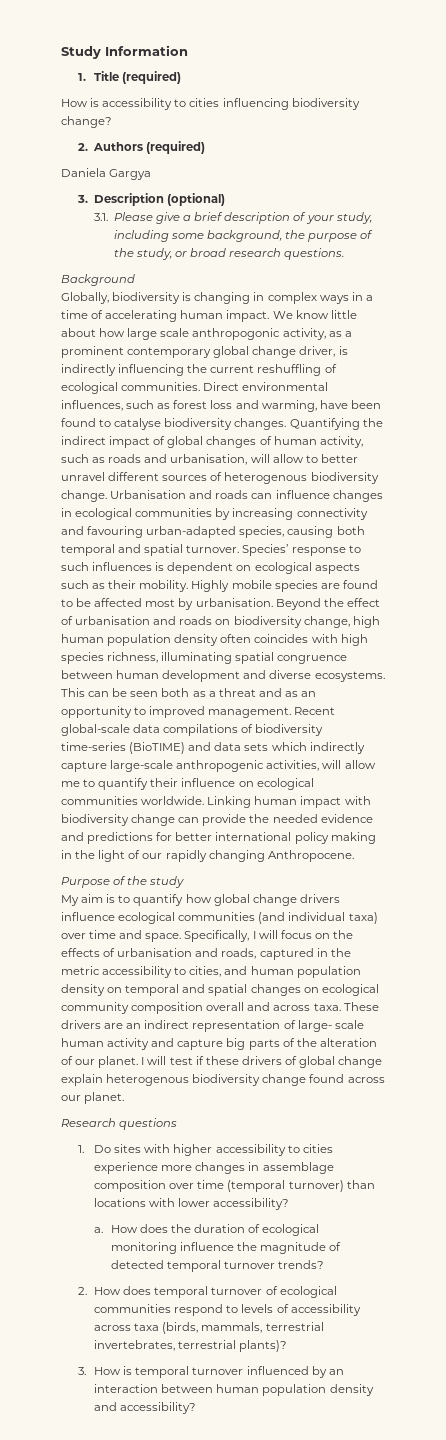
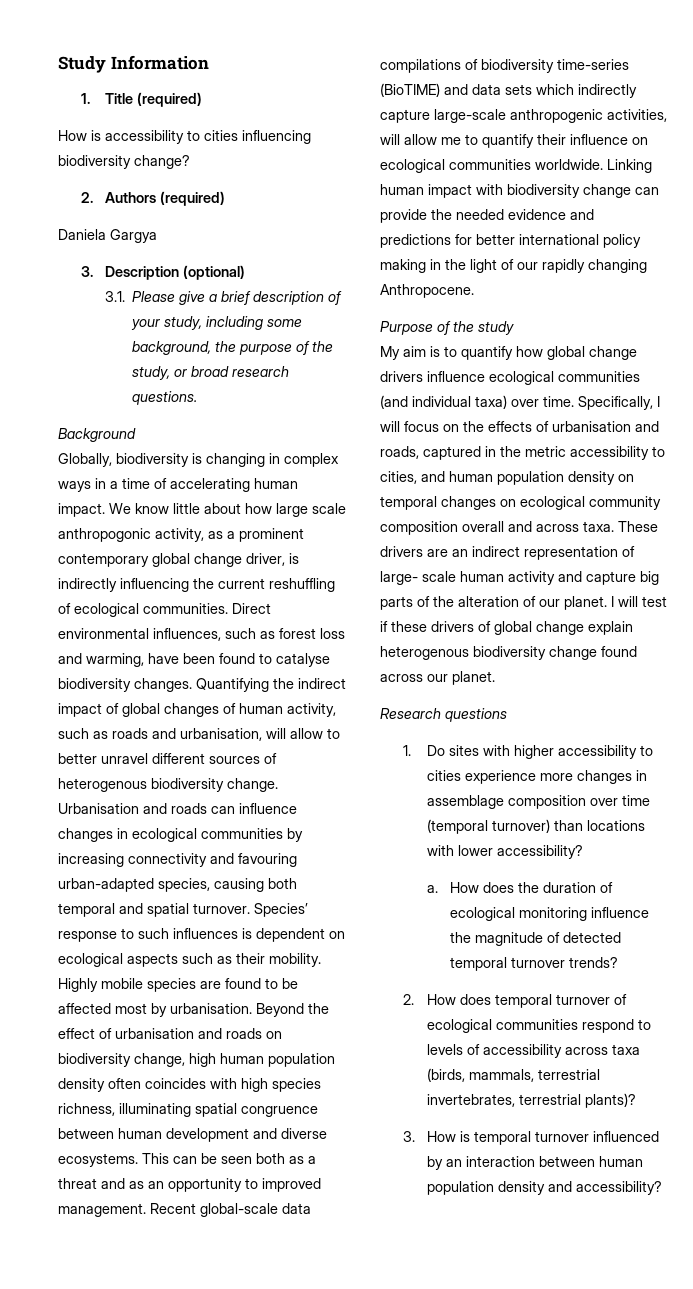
- My aim is to quantify how global change drivers influence ecological communities (and individual taxa) over time and space.
+ My aim is to quantify how global change drivers influence ecological communities (and individual taxa) over time.
- Specifically, I will focus on the effects of urbanisation and roads, captured in the metric accessibility to cities, and human population density on temporal and spatial changes on ecological community composition overall and across taxa.
+ Specifically, I will focus on the effects of urbanisation and roads, captured in the metric accessibility to cities, and human population density on temporal changes on ecological community composition overall and across taxa.

